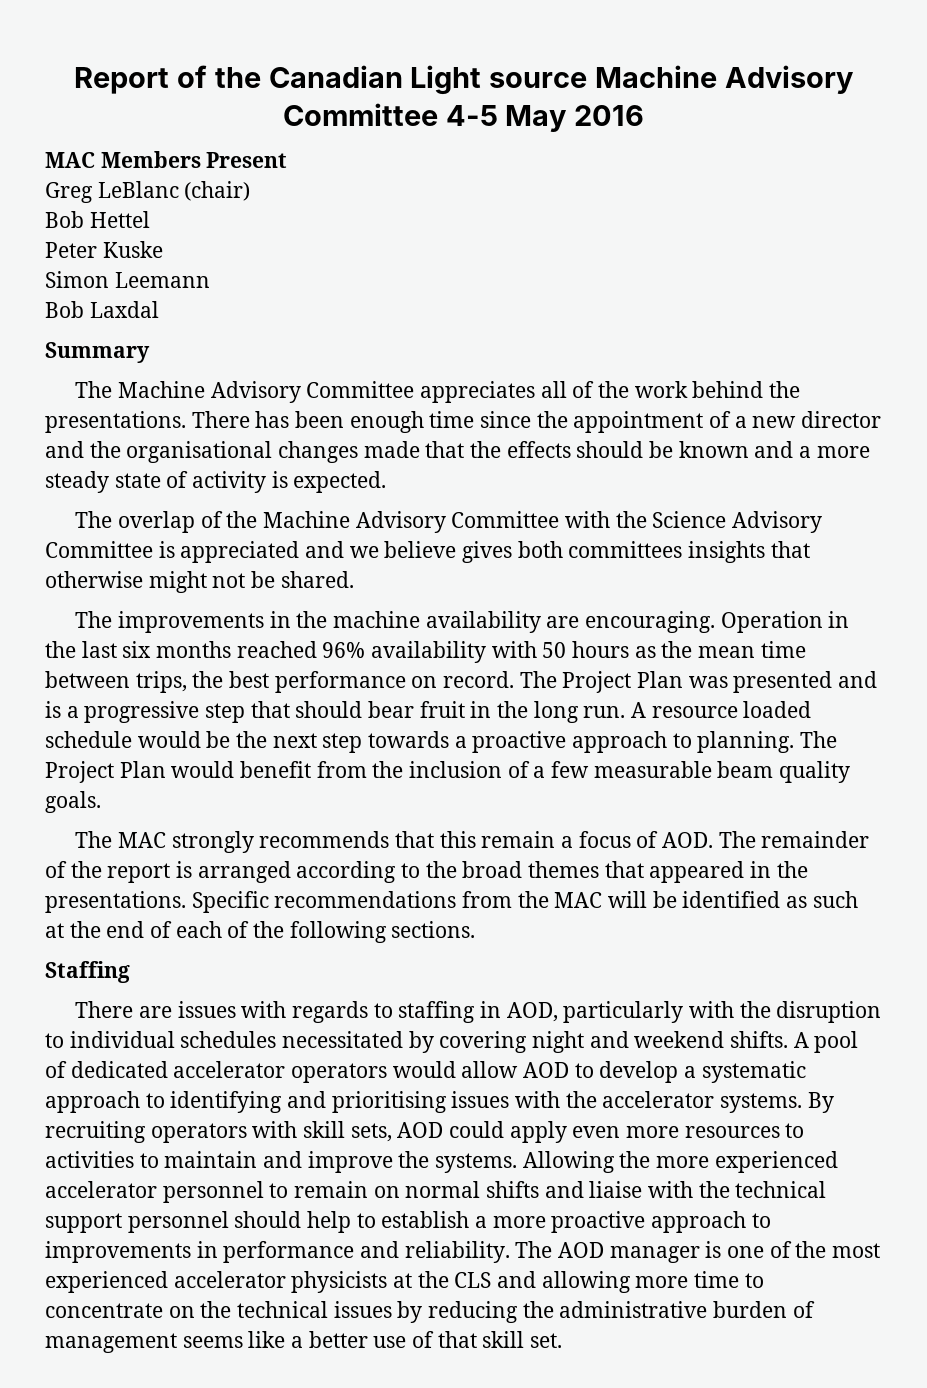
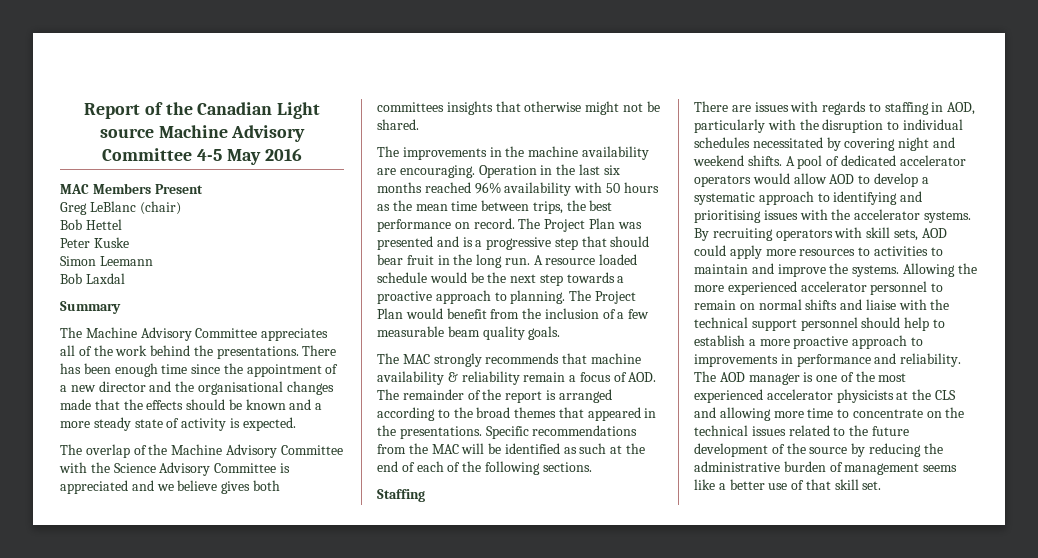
- The MAC strongly recommends that this remain a focus of AOD. The remainder of the report is arranged according to the broad themes that appeared in the presentations.
+ The MAC strongly recommends that machine availability & reliability remain a focus of AOD. The remainder of the report is arranged according to the broad themes that appeared in the presentations.
- By recruiting operators with skill sets, AOD could apply even more resources to activities to maintain and improve the systems.
+ By recruiting operators with skill sets, AOD could apply more resources to activities to maintain and improve the systems.
- The AOD manager is one of the most experienced accelerator physicists at the CLS and allowing more time to concentrate on the technical issues by reducing the administrative burden of management seems like a better use of that skill set.
+ The AOD manager is one of the most experienced accelerator physicists at the CLS and allowing more time to concentrate on the technical issues related to the future development of the source by reducing the administrative burden of management seems like a better use of that skill set.

